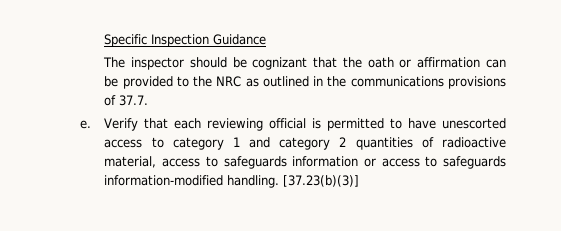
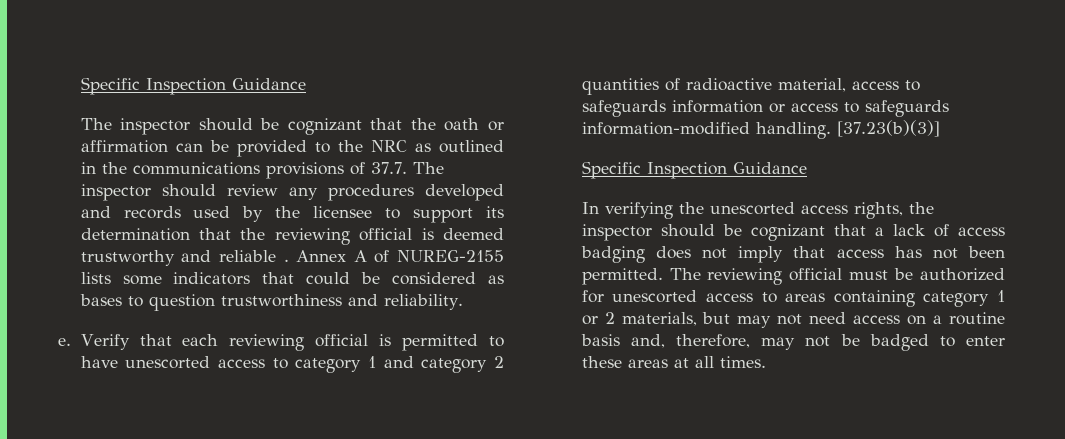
- The inspector should be cognizant that the oath or affirmation can be provided to the NRC as outlined in the communications provisions of 37.7.
+ The inspector should be cognizant that the oath or affirmation can be provided to the NRC as outlined in the communications provisions of 37.7. The inspector should review any procedures developed and records used by the licensee to support its determination that the reviewing official is deemed trustworthy and reliable . Annex A of NUREG-2155 lists some indicators that could be considered as bases to question trustworthiness and reliability.
  [37.23(b)(3)]
+ Specific Inspection Guidance
+ In verifying the unescorted access rights, the inspector should be cognizant that a lack of access badging does not imply that access has not been permitted. The reviewing official must be authorized for unescorted access to areas containing category 1 or 2 materials, but may not need access on a routine basis and, therefore, may not be badged to enter these areas at all times.

